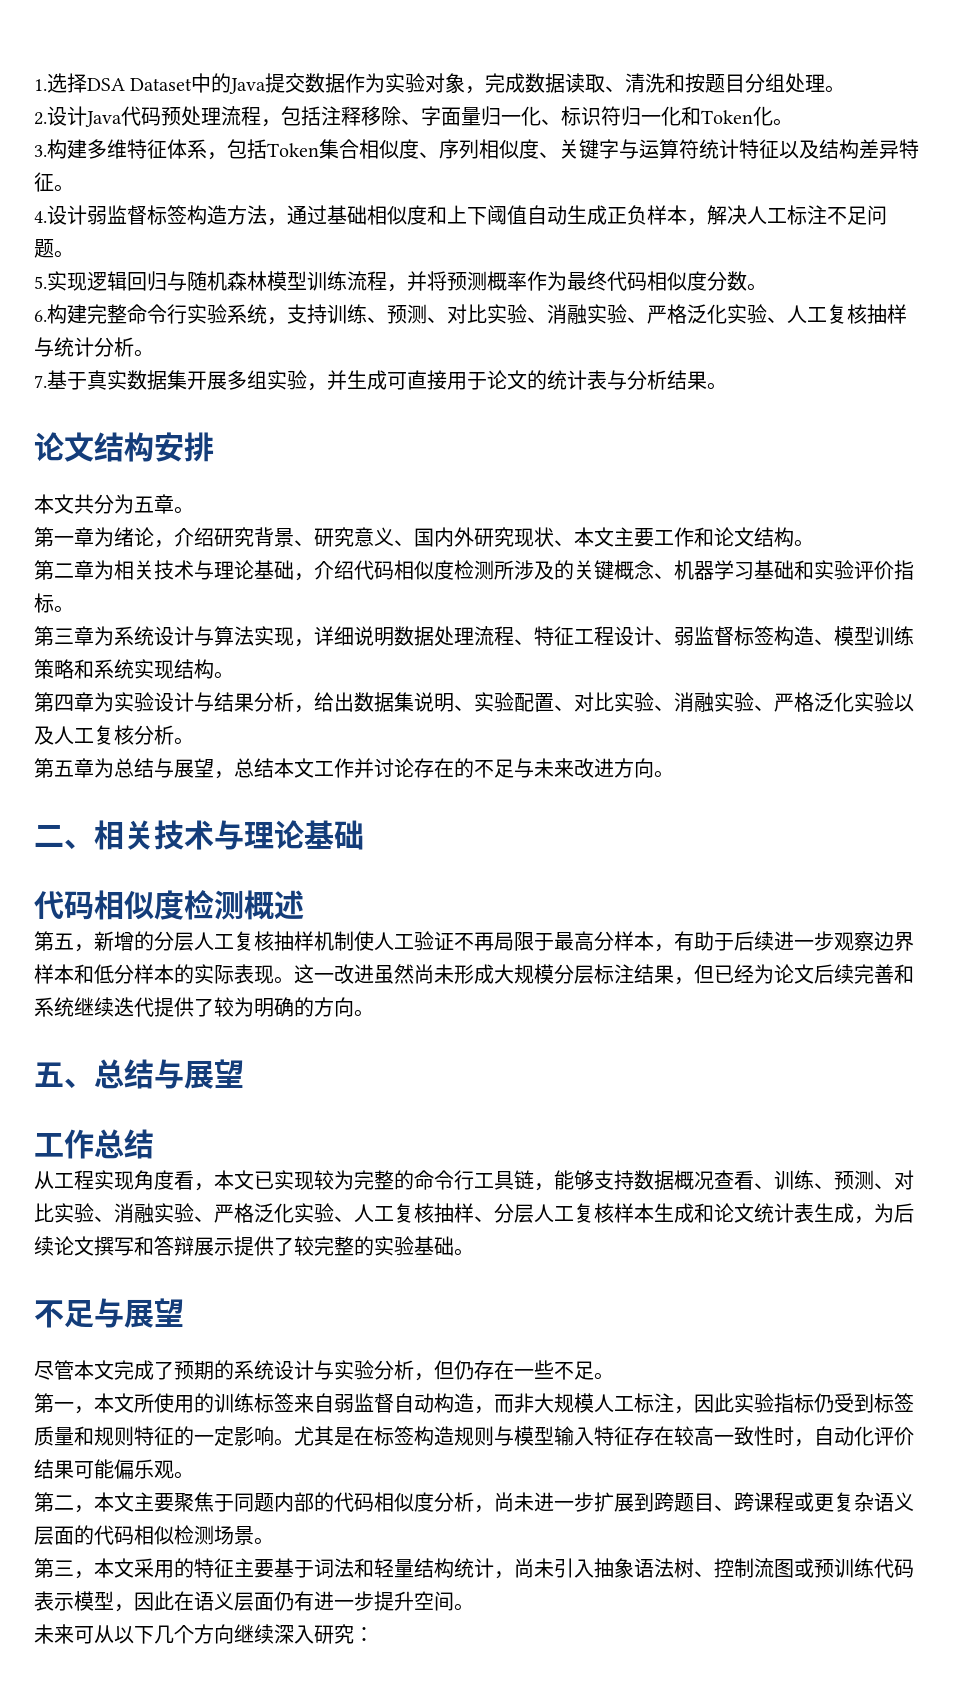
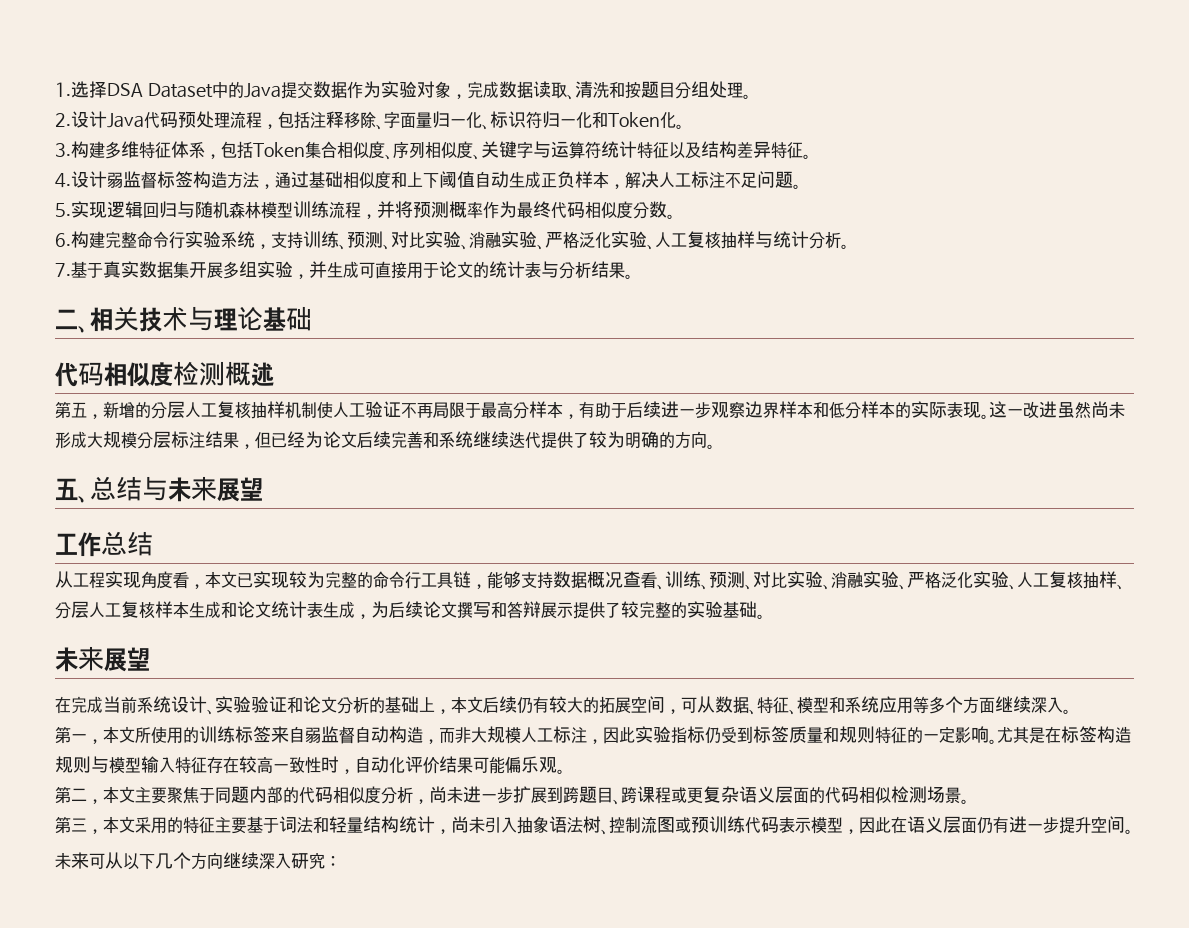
- 论文结构安排
- 本文共分为五章。
- 第一章为绪论，介绍研究背景、研究意义、国内外研究现状、本文主要工作和论文结构。
- 第二章为相关技术与理论基础，介绍代码相似度检测所涉及的关键概念、机器学习基础和实验评价指标。
- 第三章为系统设计与算法实现，详细说明数据处理流程、特征工程设计、弱监督标签构造、模型训练策略和系统实现结构。
- 第四章为实验设计与结果分析，给出数据集说明、实验配置、对比实验、消融实验、严格泛化实验以及人工复核分析。
- 第五章为总结与展望，总结本文工作并讨论存在的不足与未来改进方向。
- 五、总结与展望
+ 五、总结与未来展望
  从工程实现角度看，本文已实现较为完整的命令行工具链，能够支持数据概况查看、训练、预测、对比实验、消融实验、严格泛化实验、人工复核抽样、分层人工复核样本生成和论文统计表生成，为后续论文撰写和答辩展示提供了较完整的实验基础。
- 不足与展望
- 尽管本文完成了预期的系统设计与实验分析，但仍存在一些不足。
+ 未来展望
+ 在完成当前系统设计、实验验证和论文分析的基础上，本文后续仍有较大的拓展空间，可从数据、特征、模型和系统应用等多个方面继续深入。

